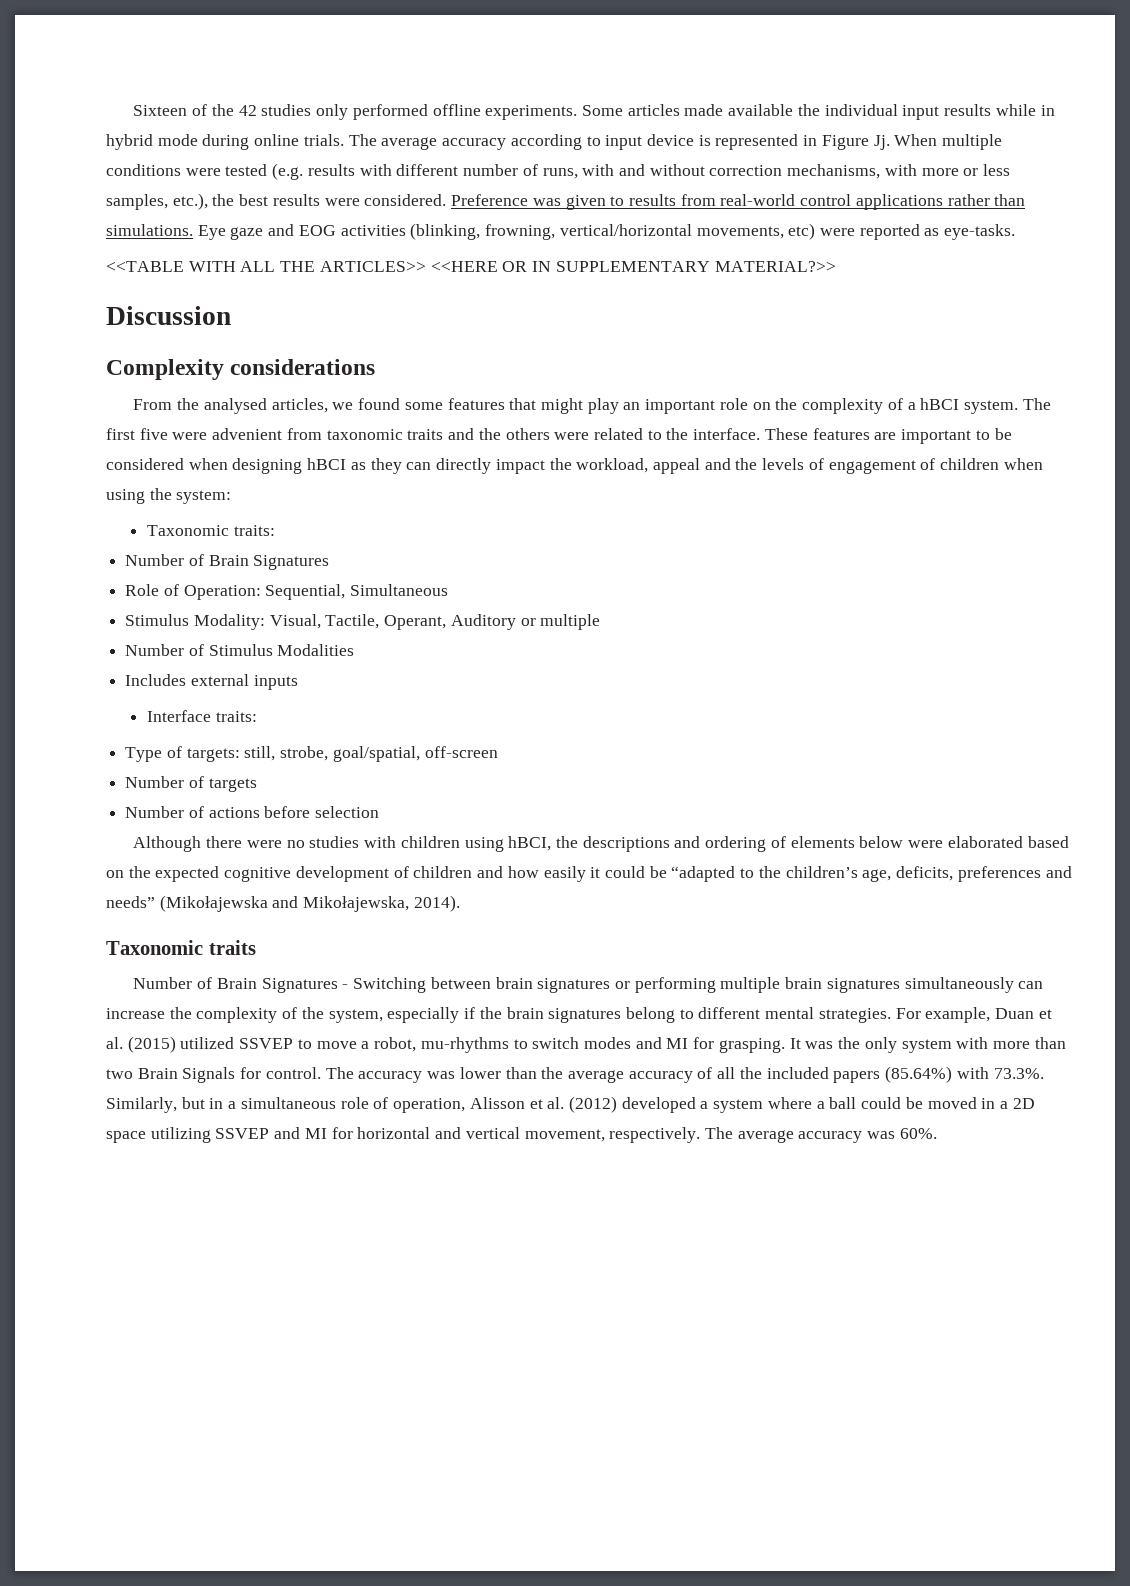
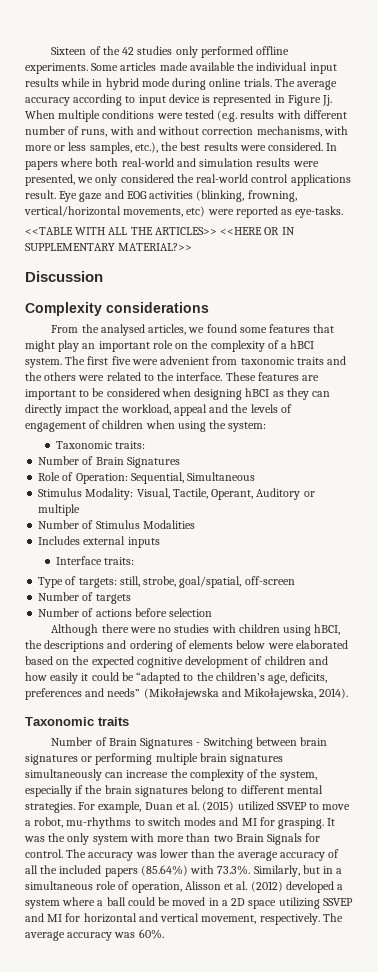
- Preference was given to results from real-world control applications rather than simulations.
+ In papers where both real-world and simulation results were presented, we only considered the real-world control applications result.

